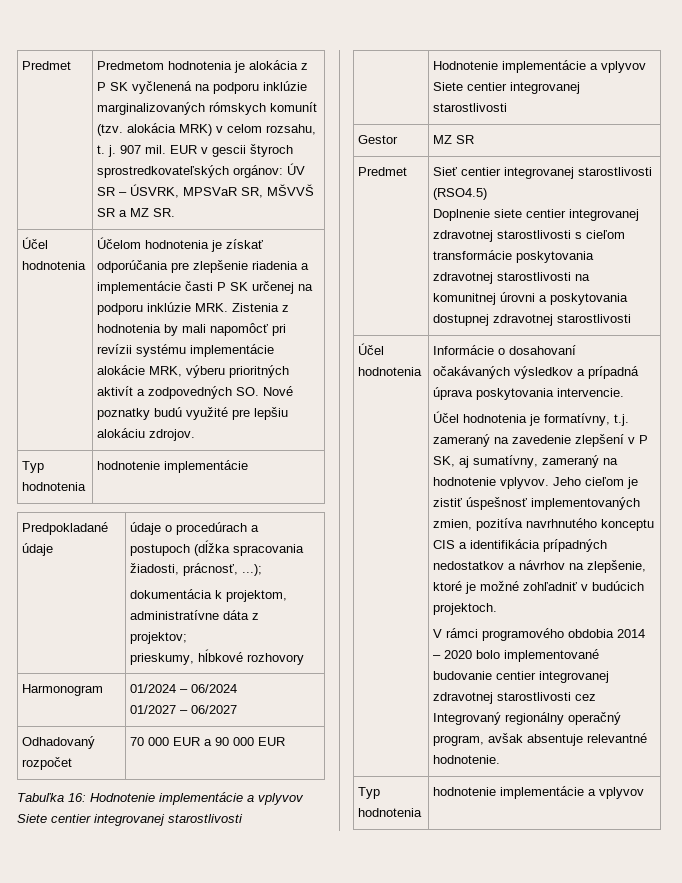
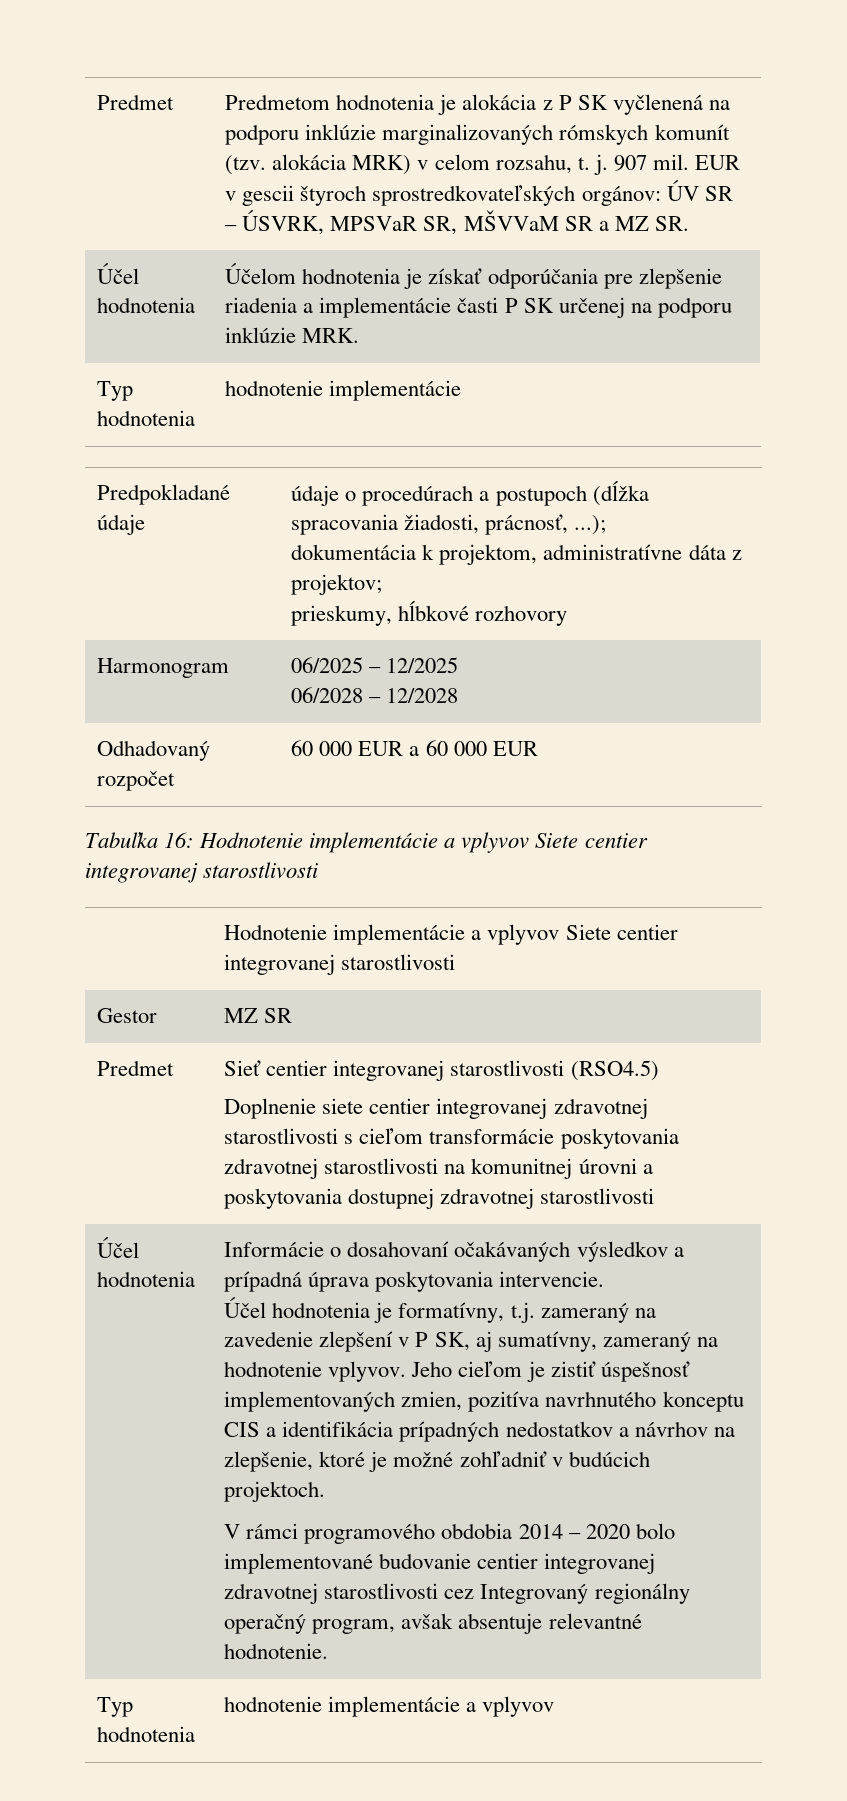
- EUR v gescii štyroch sprostredkovateľských orgánov: ÚV SR – ÚSVRK, MPSVaR SR, MŠVVŠ SR a MZ SR.
+ EUR v gescii štyroch sprostredkovateľských orgánov: ÚV SR – ÚSVRK, MPSVaR SR, MŠVVaM SR a MZ SR.
- Účelom hodnotenia je získať odporúčania pre zlepšenie riadenia a implementácie časti P SK určenej na podporu inklúzie MRK. Zistenia z hodnotenia by mali napomôcť pri revízii systému implementácie alokácie MRK, výberu prioritných aktivít a zodpovedných SO. Nové poznatky budú využité pre lepšiu alokáciu zdrojov.
+ Účelom hodnotenia je získať odporúčania pre zlepšenie riadenia a implementácie časti P SK určenej na podporu inklúzie MRK.
- Harmonogram | 01/2024 – 06/2024
- 01/2027 – 06/2027
+ Harmonogram | 06/2025 – 12/2025
+ 06/2028 – 12/2028
- Odhadovaný rozpočet | 70 000 EUR a 90 000 EUR
+ Odhadovaný rozpočet | 60 000 EUR a 60 000 EUR

